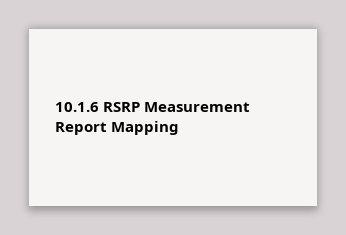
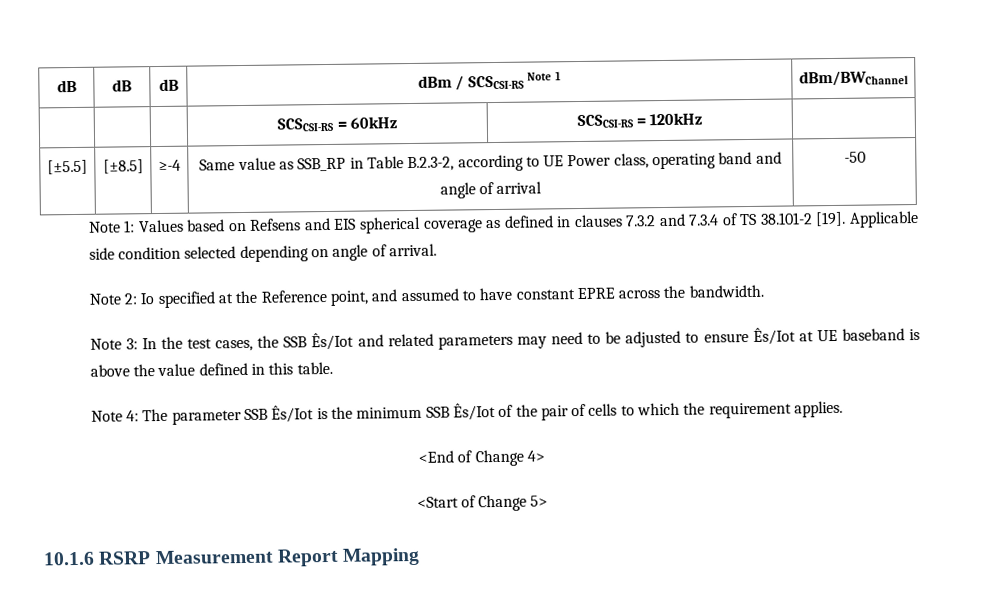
+ dB | dB | dB | dBm / SCSCSI-RS Note 1 | dBm/BWChannel
+ | | | SCSCSI-RS = 60kHz | SCSCSI-RS = 120kHz |
+ [±5.5] | [±8.5] | ≥-4 | Same value as SSB_RP in Table B.2.3-2, according to UE Power class, operating band and angle of arrival | -50
+ Note 1: Values based on Refsens and EIS spherical coverage as defined in clauses 7.3.2 and 7.3.4 of TS 38.101-2 [19]. Applicable side condition selected depending on angle of arrival.
+ Note 2: Io specified at the Reference point, and assumed to have constant EPRE across the bandwidth.
+ Note 3: In the test cases, the SSB Ês/Iot and related parameters may need to be adjusted to ensure Ês/Iot at UE baseband is above the value defined in this table.
+ Note 4: The parameter SSB Ês/Iot is the minimum SSB Ês/Iot of the pair of cells to which the requirement applies.
+ <End of Change 4>
+ <Start of Change 5>

